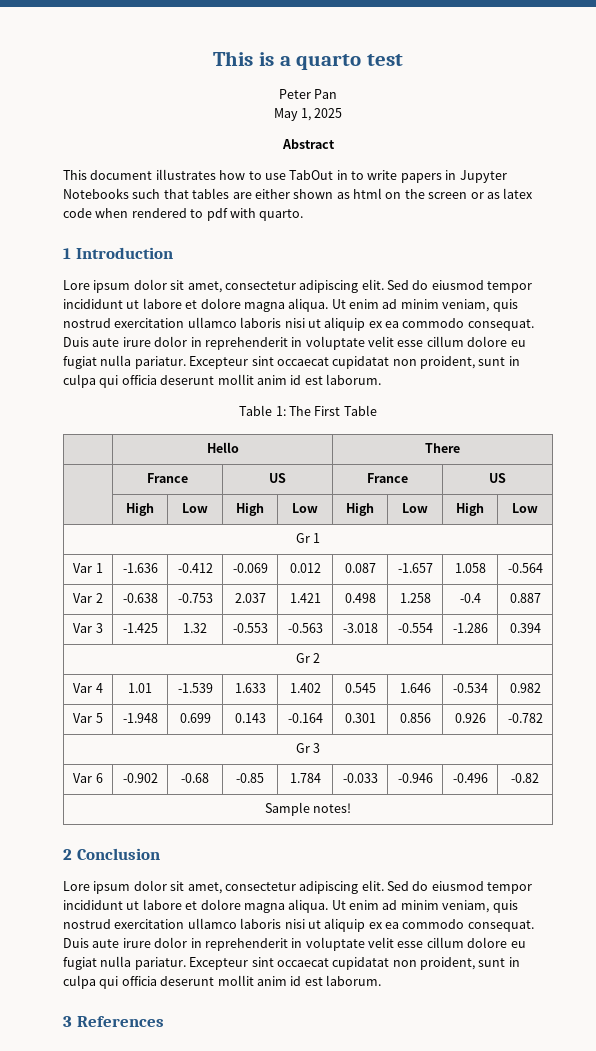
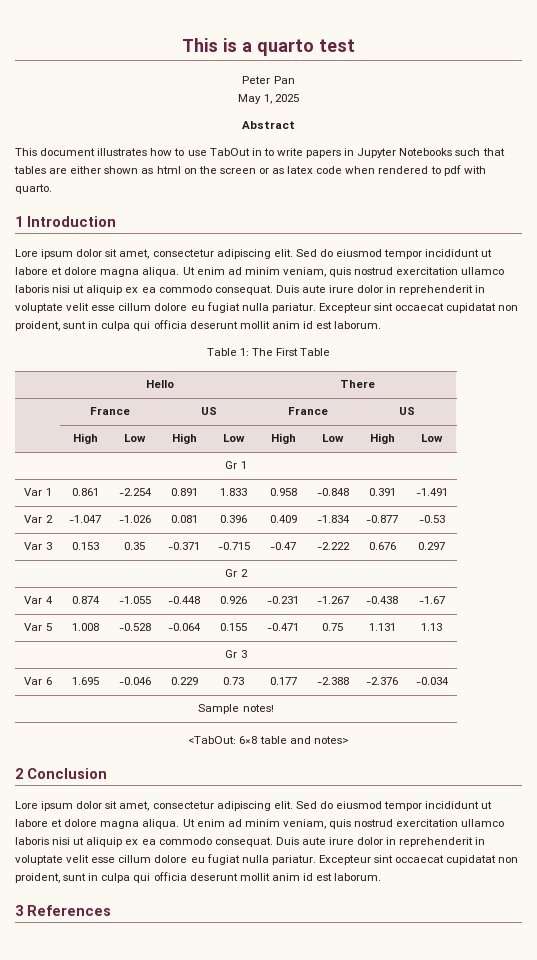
- Var 1 | -1.636 | -0.412 | -0.069 | 0.012 | 0.087 | -1.657 | 1.058 | -0.564
- Var 2 | -0.638 | -0.753 | 2.037 | 1.421 | 0.498 | 1.258 | -0.4 | 0.887
- Var 3 | -1.425 | 1.32 | -0.553 | -0.563 | -3.018 | -0.554 | -1.286 | 0.394
+ Var 1 | 0.861 | -2.254 | 0.891 | 1.833 | 0.958 | -0.848 | 0.391 | -1.491
+ Var 2 | -1.047 | -1.026 | 0.081 | 0.396 | 0.409 | -1.834 | -0.877 | -0.53
+ Var 3 | 0.153 | 0.35 | -0.371 | -0.715 | -0.47 | -2.222 | 0.676 | 0.297
  Gr 2
- Var 4 | 1.01 | -1.539 | 1.633 | 1.402 | 0.545 | 1.646 | -0.534 | 0.982
- Var 5 | -1.948 | 0.699 | 0.143 | -0.164 | 0.301 | 0.856 | 0.926 | -0.782
+ Var 4 | 0.874 | -1.055 | -0.448 | 0.926 | -0.231 | -1.267 | -0.438 | -1.67
+ Var 5 | 1.008 | -0.528 | -0.064 | 0.155 | -0.471 | 0.75 | 1.131 | 1.13
  Gr 3
- Var 6 | -0.902 | -0.68 | -0.85 | 1.784 | -0.033 | -0.946 | -0.496 | -0.82
+ Var 6 | 1.695 | -0.046 | 0.229 | 0.73 | 0.177 | -2.388 | -2.376 | -0.034
  Sample notes!
+ <TabOut: 6×8 table and notes>

